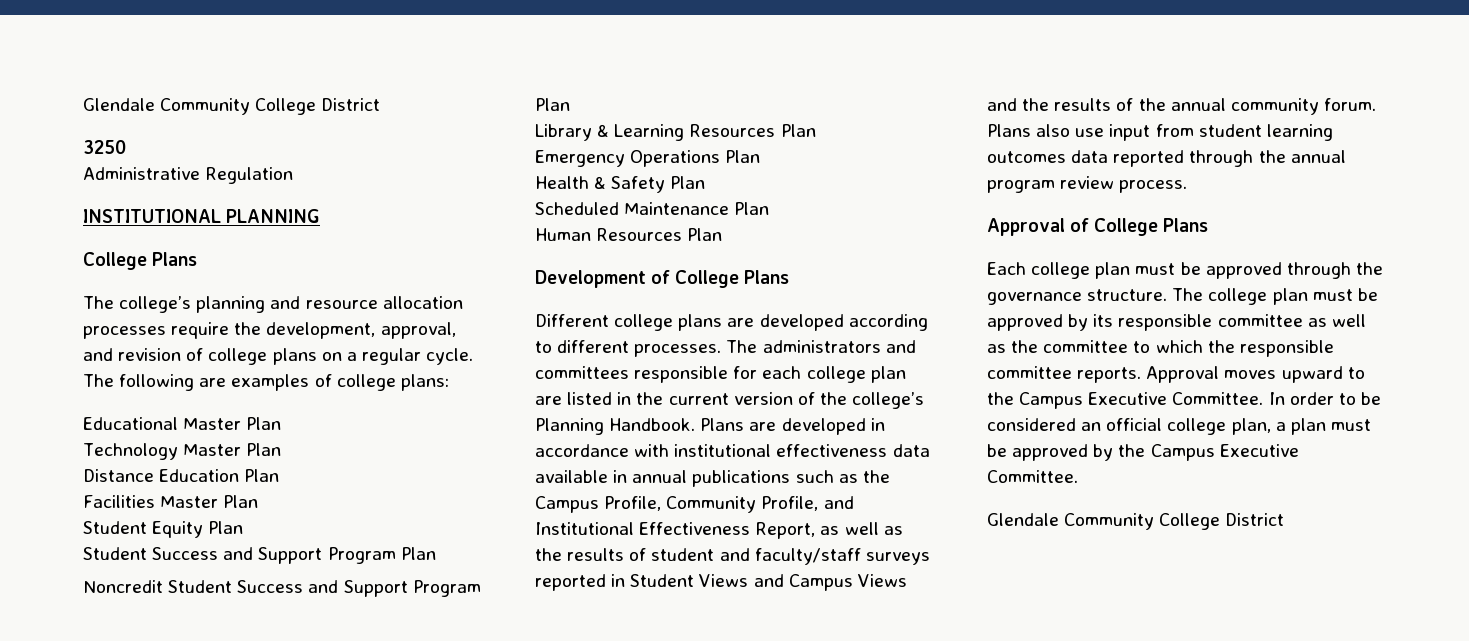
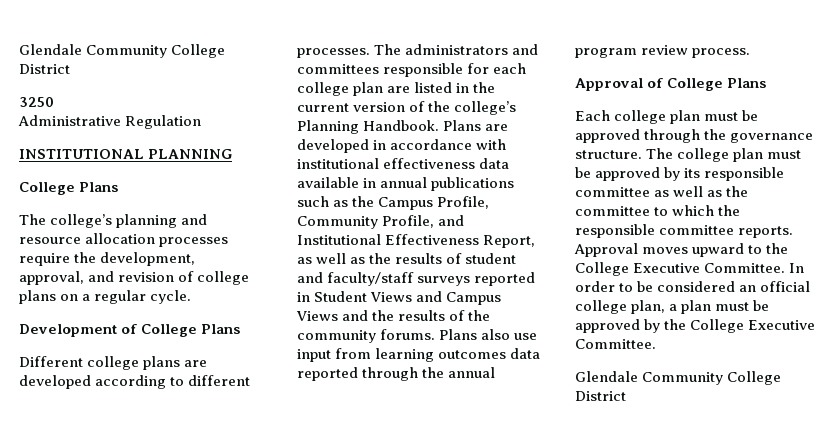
- The following are examples of college plans:
- Educational Master Plan
- Technology Master Plan
- Distance Education Plan
- Facilities Master Plan
- Student Equity Plan
- Student Success and Support Program Plan
- Noncredit Student Success and Support Program Plan
- Library & Learning Resources Plan
- Emergency Operations Plan
- Health & Safety Plan
- Scheduled Maintenance Plan
- Human Resources Plan
- Plans are developed in accordance with institutional effectiveness data available in annual publications such as the Campus Profile, Community Profile, and Institutional Effectiveness Report, as well as the results of student and faculty/staff surveys reported in Student Views and Campus Views and the results of the annual community forum.
+ Plans are developed in accordance with institutional effectiveness data available in annual publications such as the Campus Profile, Community Profile, and Institutional Effectiveness Report, as well as the results of student and faculty/staff surveys reported in Student Views and Campus Views and the results of the community forums.
- Plans also use input from student learning outcomes data reported through the annual program review process.
+ Plans also use input from learning outcomes data reported through the annual program review process.
- Approval moves upward to the Campus Executive Committee.
+ Approval moves upward to the College Executive Committee.
- In order to be considered an official college plan, a plan must be approved by the Campus Executive Committee.
+ In order to be considered an official college plan, a plan must be approved by the College Executive Committee.

